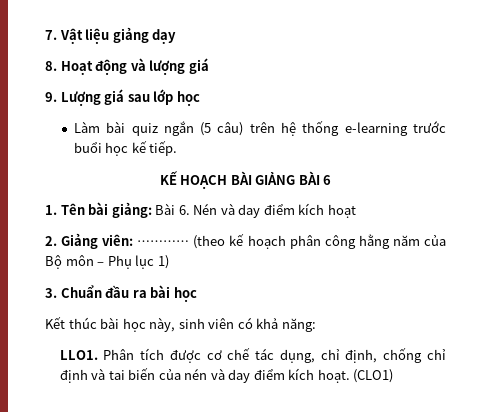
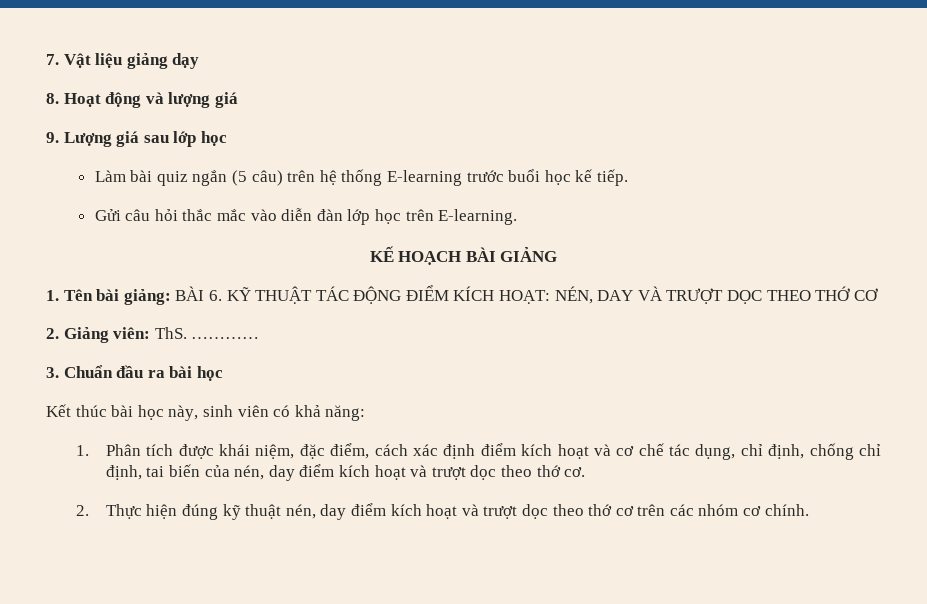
- Làm bài quiz ngắn (5 câu) trên hệ thống e-learning trước buổi học kế tiếp.
+ Làm bài quiz ngắn (5 câu) trên hệ thống E-learning trước buổi học kế tiếp.
+ Gửi câu hỏi thắc mắc vào diễn đàn lớp học trên E-learning.
- KẾ HOẠCH BÀI GIẢNG BÀI 6
+ KẾ HOẠCH BÀI GIẢNG
- 1. Tên bài giảng: Bài 6. Nén và day điểm kích hoạt
+ 1. Tên bài giảng: BÀI 6. KỸ THUẬT TÁC ĐỘNG ĐIỂM KÍCH HOẠT: NÉN, DAY VÀ TRƯỢT DỌC THEO THỚ CƠ
- 2. Giảng viên: ………… (theo kế hoạch phân công hằng năm của Bộ môn – Phụ lục 1)
+ 2. Giảng viên: ThS. …………
- LLO1. Phân tích được cơ chế tác dụng, chỉ định, chống chỉ định và tai biến của nén và day điểm kích hoạt. (CLO1)
+ 1. Phân tích được khái niệm, đặc điểm, cách xác định điểm kích hoạt và cơ chế tác dụng, chỉ định, chống chỉ định, tai biến của nén, day điểm kích hoạt và trượt dọc theo thớ cơ.
+ 2. Thực hiện đúng kỹ thuật nén, day điểm kích hoạt và trượt dọc theo thớ cơ trên các nhóm cơ chính.

